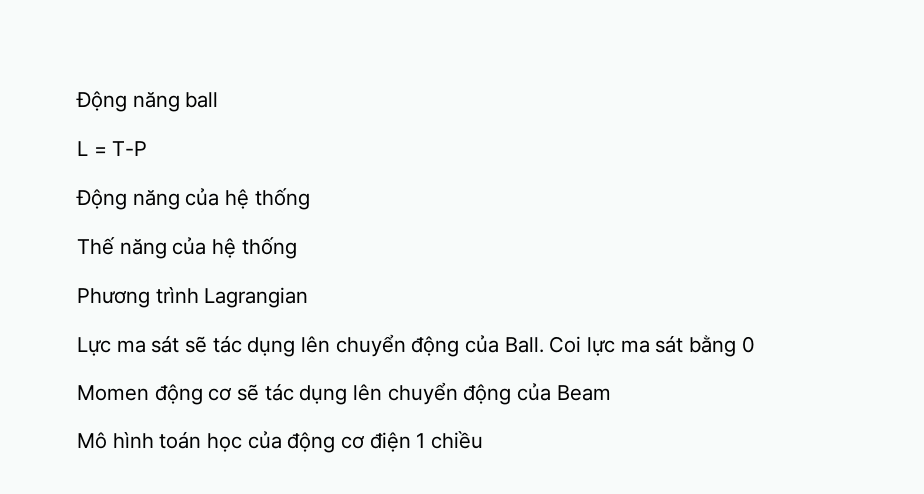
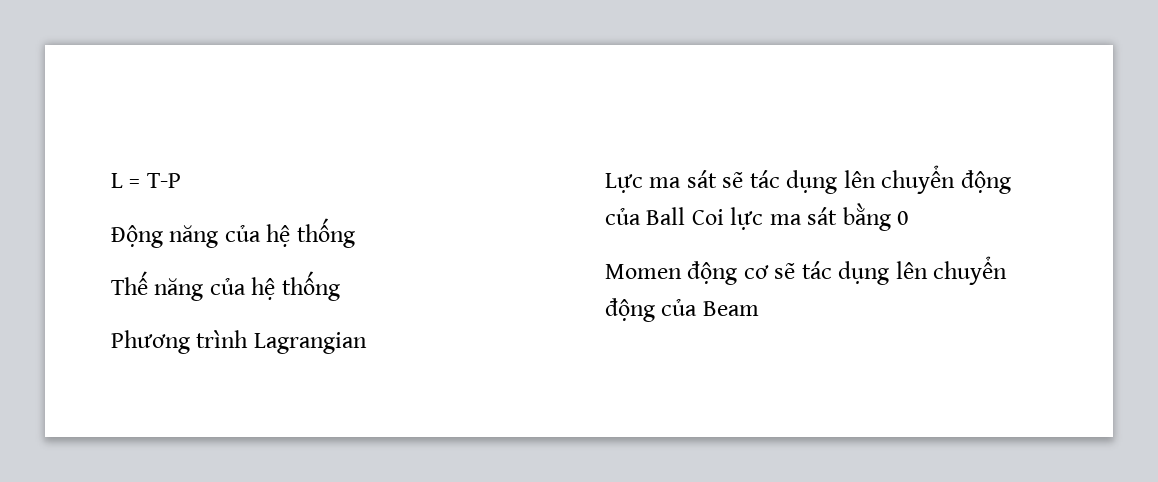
- Động năng ball
- Lực ma sát sẽ tác dụng lên chuyển động của Ball. Coi lực ma sát bằng 0
+ Lực ma sát sẽ tác dụng lên chuyển động của Ball Coi lực ma sát bằng 0
- Mô hình toán học của động cơ điện 1 chiều

